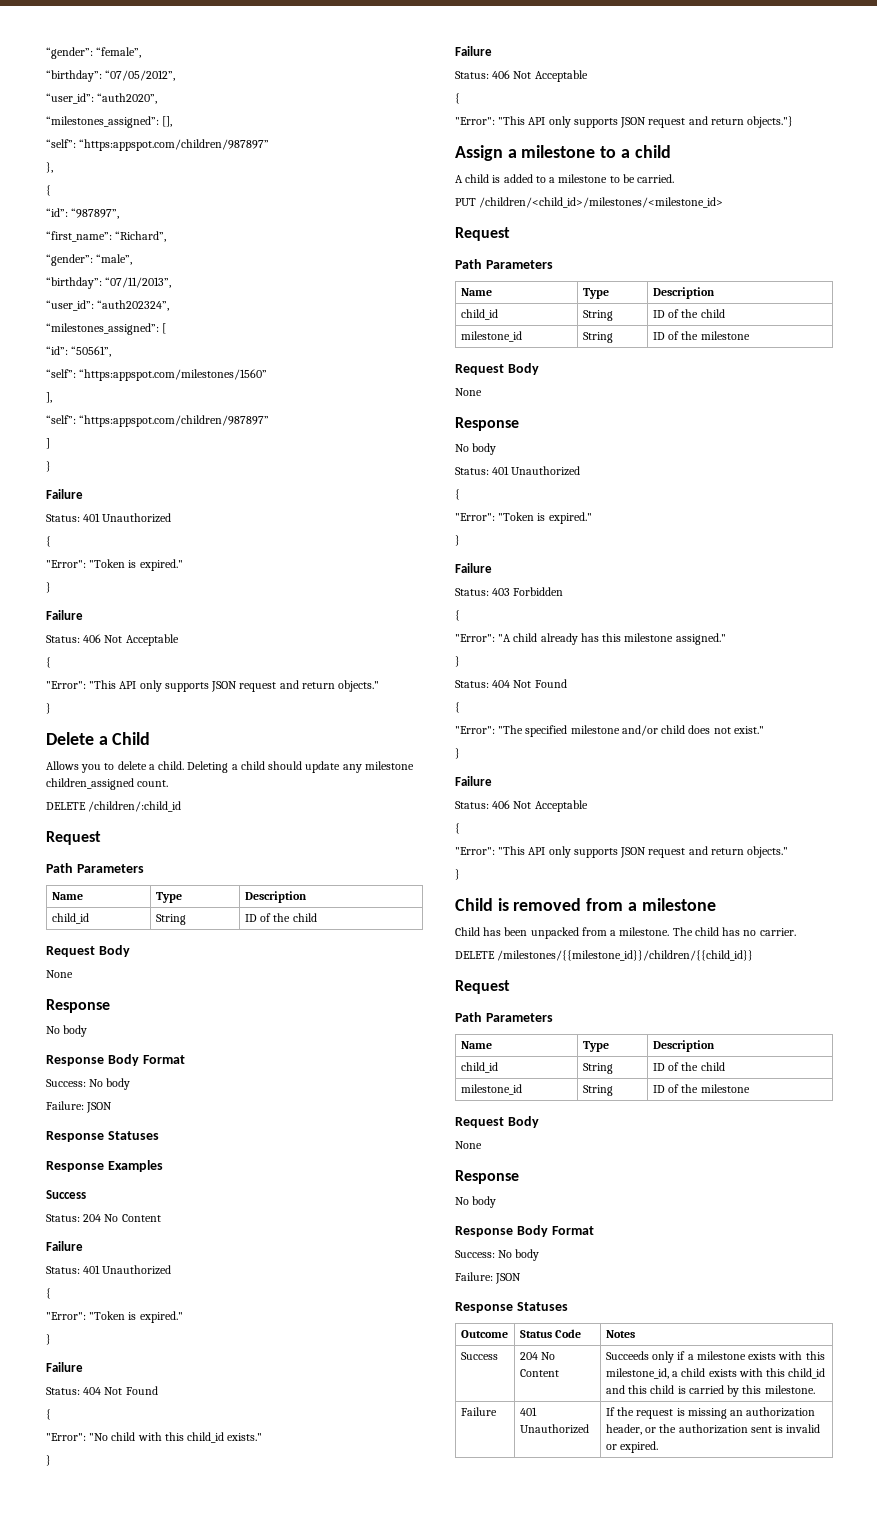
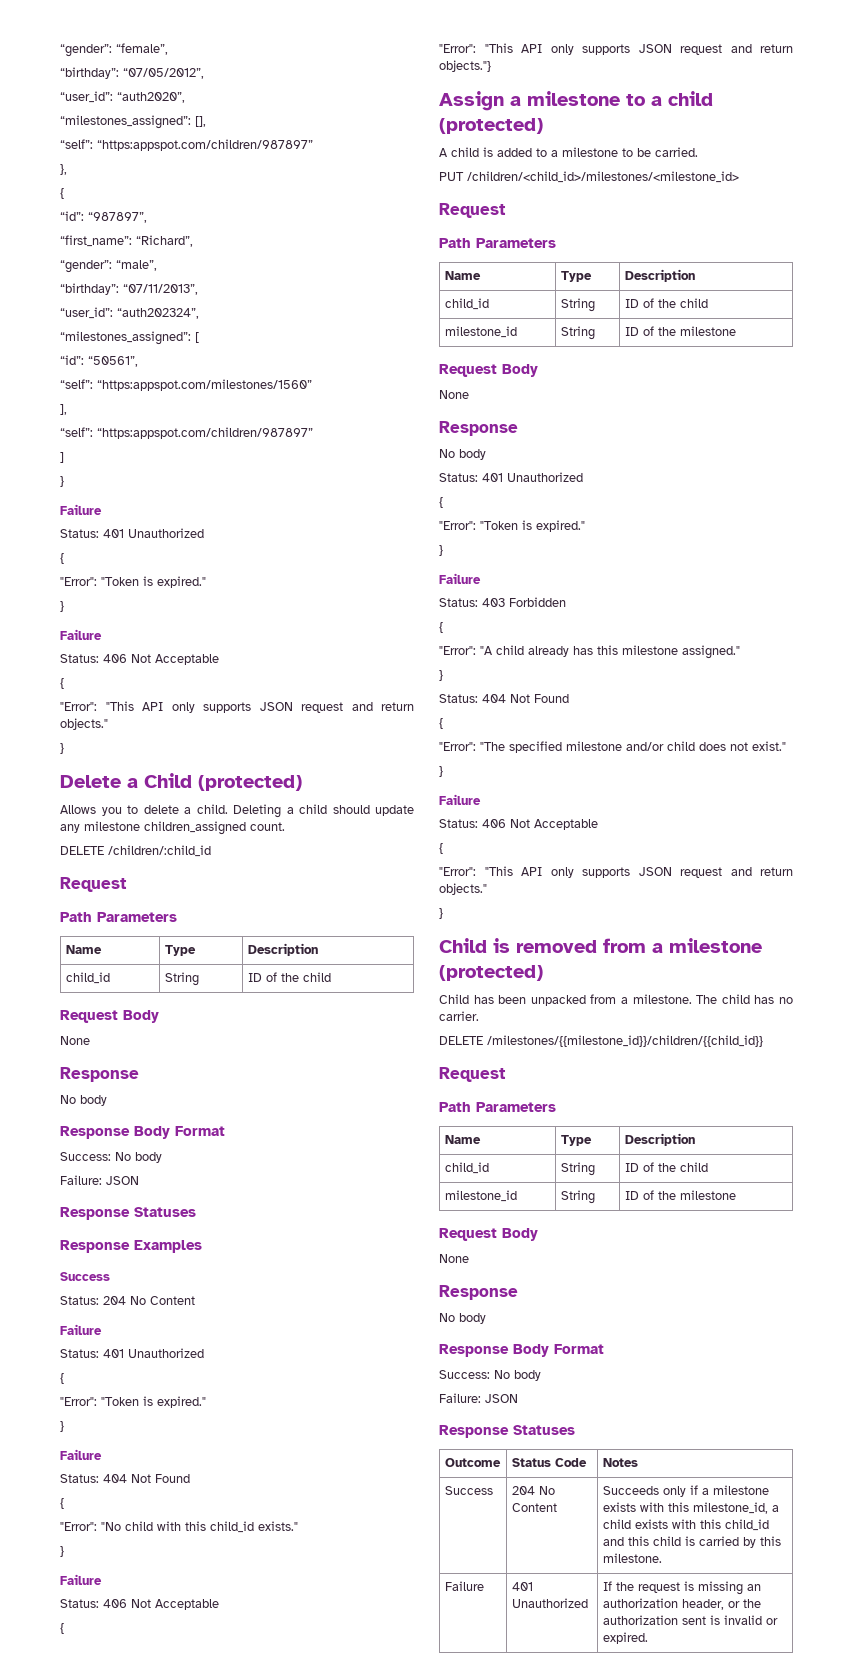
- Delete a Child
+ Delete a Child (protected)
- Assign a milestone to a child
+ Assign a milestone to a child (protected)
- Child is removed from a milestone
+ Child is removed from a milestone (protected)

